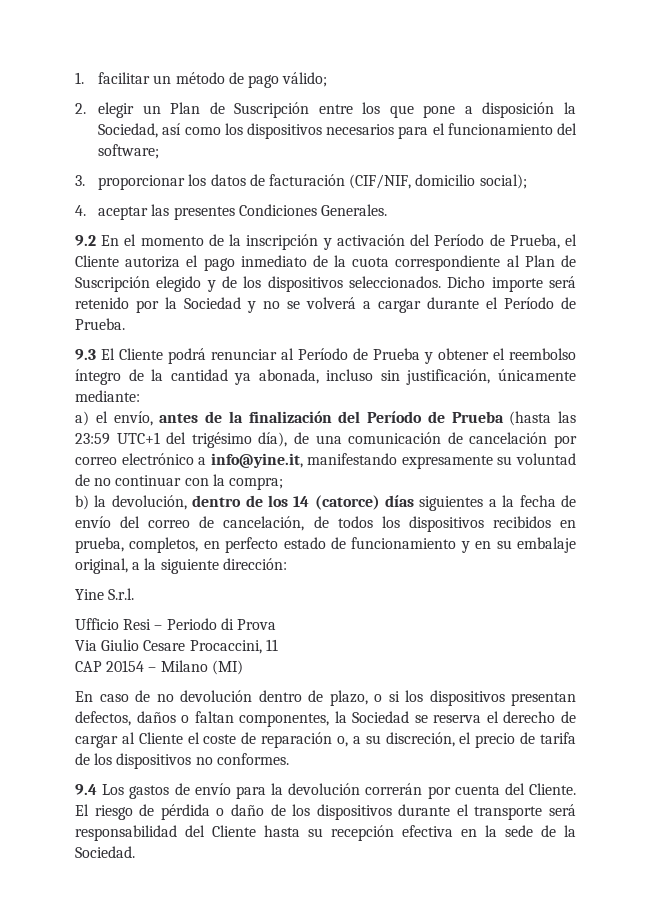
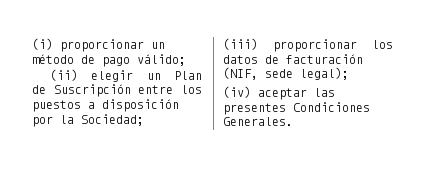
- 1. facilitar un método de pago válido;
+ (i) proporcionar un método de pago válido;
- 2. elegir un Plan de Suscripción entre los que pone a disposición la Sociedad, así como los dispositivos necesarios para el funcionamiento del software;
- 3. proporcionar los datos de facturación (CIF/NIF, domicilio social);
- 4. aceptar las presentes Condiciones Generales.
+ (ii) elegir un Plan de Suscripción entre los puestos a disposición por la Sociedad;
+ (iii) proporcionar los datos de facturación (NIF, sede legal);
+ (iv) aceptar las presentes Condiciones Generales.
- 9.2 En el momento de la inscripción y activación del Período de Prueba, el Cliente autoriza el pago inmediato de la cuota correspondiente al Plan de Suscripción elegido y de los dispositivos seleccionados. Dicho importe será retenido por la Sociedad y no se volverá a cargar durante el Período de Prueba.
- 9.3 El Cliente podrá renunciar al Período de Prueba y obtener el reembolso íntegro de la cantidad ya abonada, incluso sin justificación, únicamente mediante:
- a) el envío, antes de la finalización del Período de Prueba (hasta las 23:59 UTC+1 del trigésimo día), de una comunicación de cancelación por correo electrónico a info@yine.it, manifestando expresamente su voluntad de no continuar con la compra;
- b) la devolución, dentro de los 14 (catorce) días siguientes a la fecha de envío del correo de cancelación, de todos los dispositivos recibidos en prueba, completos, en perfecto estado de funcionamiento y en su embalaje original, a la siguiente dirección:
- Yine S.r.l.
- Ufficio Resi – Periodo di Prova
- Via Giulio Cesare Procaccini, 11
- CAP 20154 – Milano (MI)
- En caso de no devolución dentro de plazo, o si los dispositivos presentan defectos, daños o faltan componentes, la Sociedad se reserva el derecho de cargar al Cliente el coste de reparación o, a su discreción, el precio de tarifa de los dispositivos no conformes.
- 9.4 Los gastos de envío para la devolución correrán por cuenta del Cliente. El riesgo de pérdida o daño de los dispositivos durante el transporte será responsabilidad del Cliente hasta su recepción efectiva en la sede de la Sociedad.

